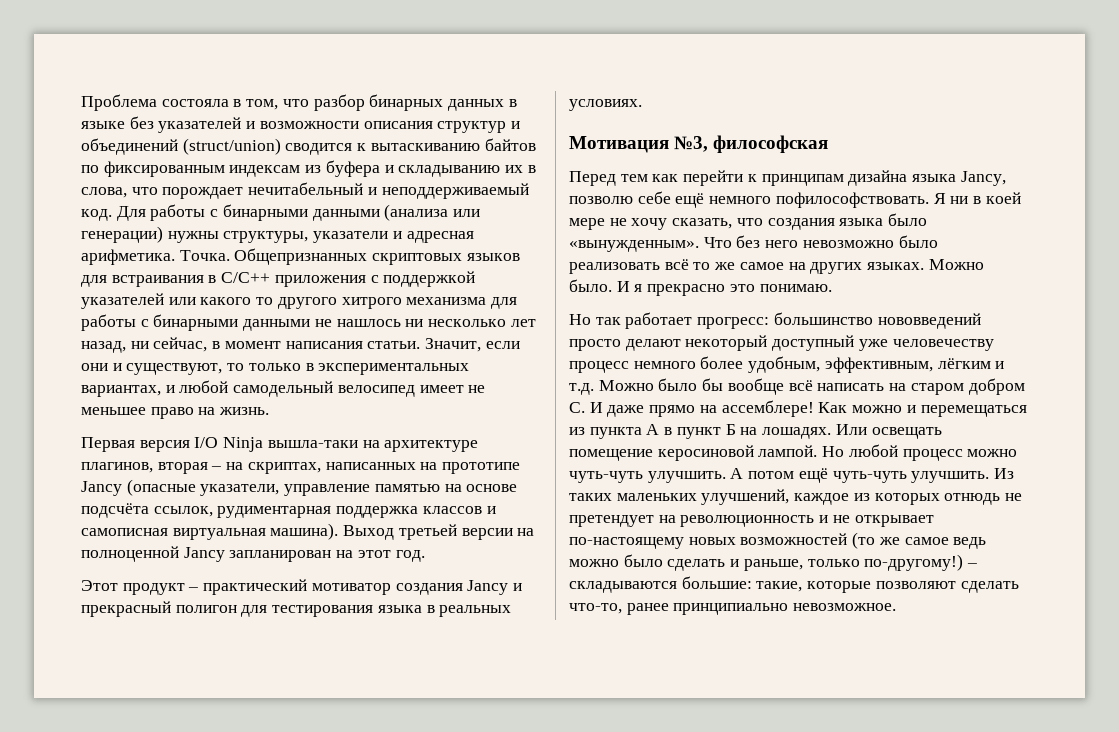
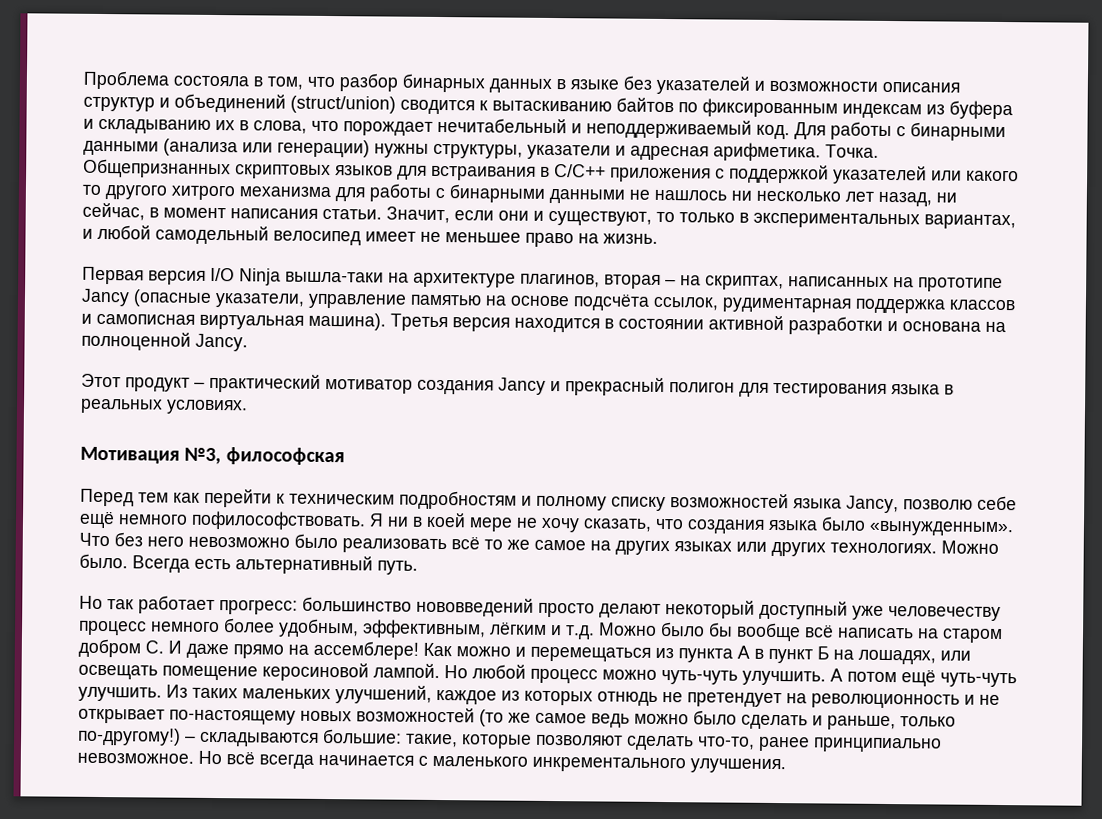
- Выход третьей версии на полноценной Jancy запланирован на этот год.
+ Третья версия находится в состоянии активной разработки и основана на полноценной Jancy.
- Перед тем как перейти к принципам дизайна языка Jancy, позволю себе ещё немного пофилософствовать.
+ Перед тем как перейти к техническим подробностям и полному списку возможностей языка Jancy, позволю себе ещё немного пофилософствовать.
- Что без него невозможно было реализовать всё то же самое на других языках. Можно было. И я прекрасно это понимаю.
+ Что без него невозможно было реализовать всё то же самое на других языках или других технологиях. Можно было. Всегда есть альтернативный путь.
- Как можно и перемещаться из пункта А в пункт Б на лошадях. Или освещать помещение керосиновой лампой.
+ Как можно и перемещаться из пункта А в пункт Б на лошадях, или освещать помещение керосиновой лампой.
+ Но всё всегда начинается с маленького инкрементального улучшения.

